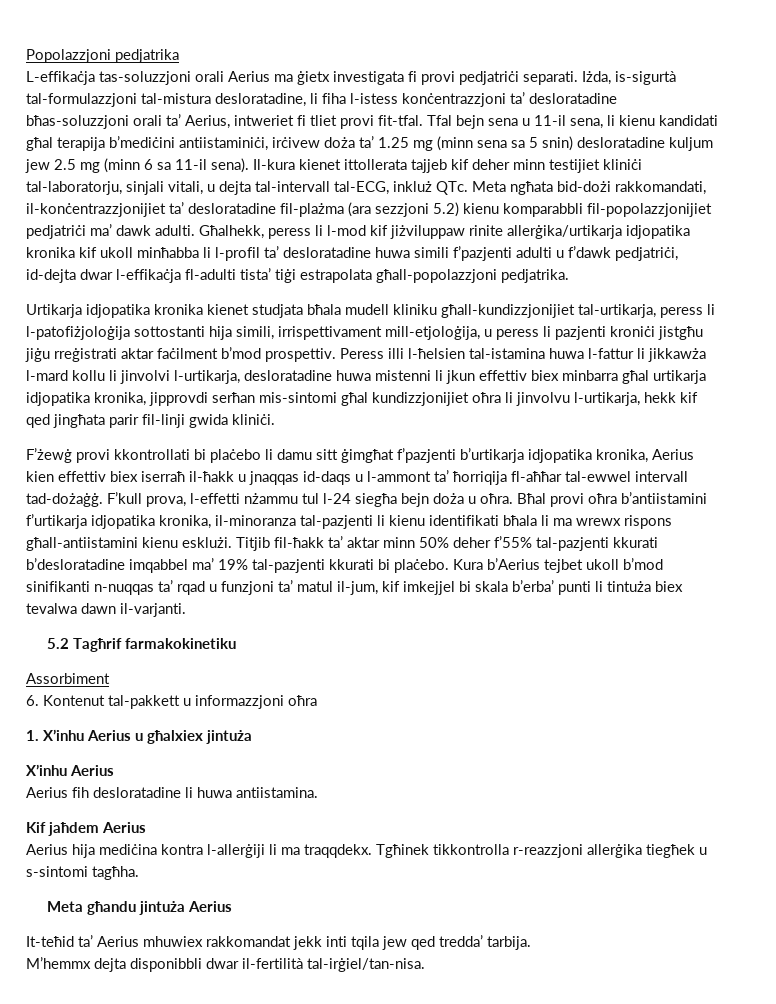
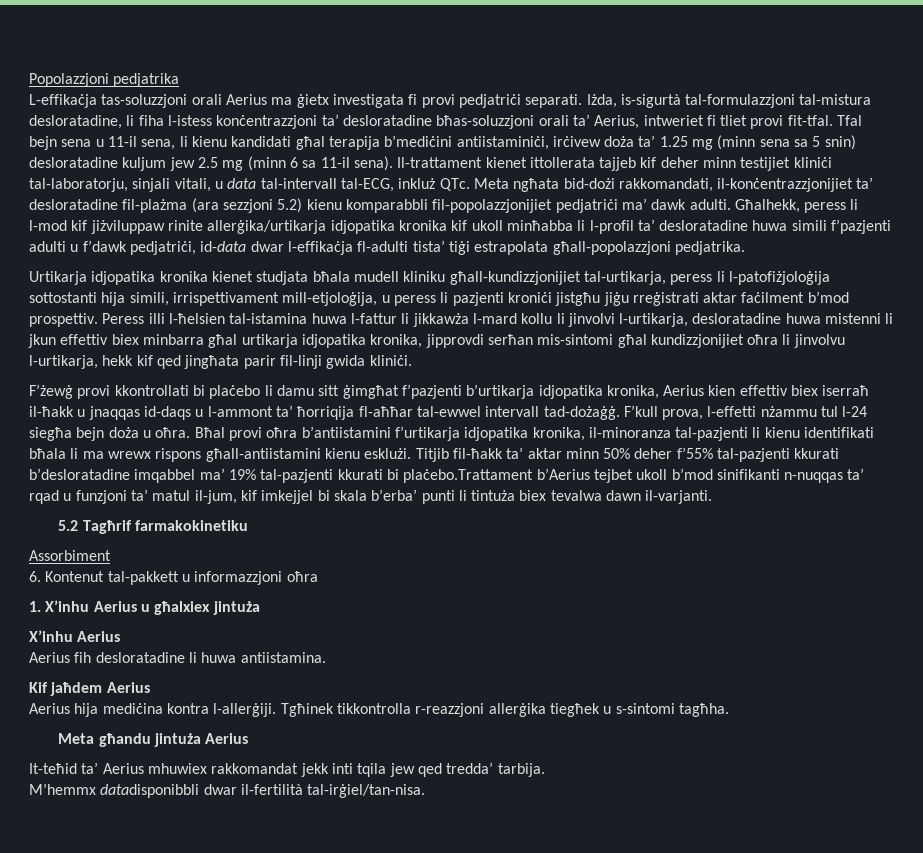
- Il-kura kienet ittollerata tajjeb kif deher minn testijiet kliniċi tal-laboratorju, sinjali vitali, u dejta tal-intervall tal-ECG, inkluż QTc. Meta ngħata bid-dożi rakkomandati, il-konċentrazzjonijiet ta’ desloratadine fil-plażma (ara sezzjoni 5.2) kienu komparabbli fil-popolazzjonijiet pedjatriċi ma’ dawk adulti.
+ Il-trattament kienet ittollerata tajjeb kif deher minn testijiet kliniċi tal-laboratorju, sinjali vitali, u data tal-intervall tal-ECG, inkluż QTc. Meta ngħata bid-dożi rakkomandati, il-konċentrazzjonijiet ta’ desloratadine fil-plażma (ara sezzjoni 5.2) kienu komparabbli fil-popolazzjonijiet pedjatriċi ma’ dawk adulti.
- Għalhekk, peress li l-mod kif jiżviluppaw rinite allerġika/urtikarja idjopatika kronika kif ukoll minħabba li l-profil ta’ desloratadine huwa simili f’pazjenti adulti u f’dawk pedjatriċi, id-dejta dwar l-effikaċja fl-adulti tista’ tiġi estrapolata għall-popolazzjoni pedjatrika.
+ Għalhekk, peress li l-mod kif jiżviluppaw rinite allerġika/urtikarja idjopatika kronika kif ukoll minħabba li l-profil ta’ desloratadine huwa simili f’pazjenti adulti u f’dawk pedjatriċi, id-data dwar l-effikaċja fl-adulti tista’ tiġi estrapolata għall-popolazzjoni pedjatrika.
- Titjib fil-ħakk ta’ aktar minn 50% deher f’55% tal-pazjenti kkurati b’desloratadine imqabbel ma’ 19% tal-pazjenti kkurati bi plaċebo. Kura b’Aerius tejbet ukoll b’mod sinifikanti n-nuqqas ta’ rqad u funzjoni ta’ matul il-jum, kif imkejjel bi skala b’erba’ punti li tintuża biex tevalwa dawn il-varjanti.
+ Titjib fil-ħakk ta’ aktar minn 50% deher f’55% tal-pazjenti kkurati b’desloratadine imqabbel ma’ 19% tal-pazjenti kkurati bi plaċebo.Trattament b’Aerius tejbet ukoll b’mod sinifikanti n-nuqqas ta’ rqad u funzjoni ta’ matul il-jum, kif imkejjel bi skala b’erba’ punti li tintuża biex tevalwa dawn il-varjanti.
- Aerius hija mediċina kontra l-allerġiji li ma traqqdekx.
+ Aerius hija mediċina kontra l-allerġiji.
- M’hemmx dejta disponibbli dwar il-fertilità tal-irġiel/tan-nisa.
+ M’hemmx datadisponibbli dwar il-fertilità tal-irġiel/tan-nisa.

